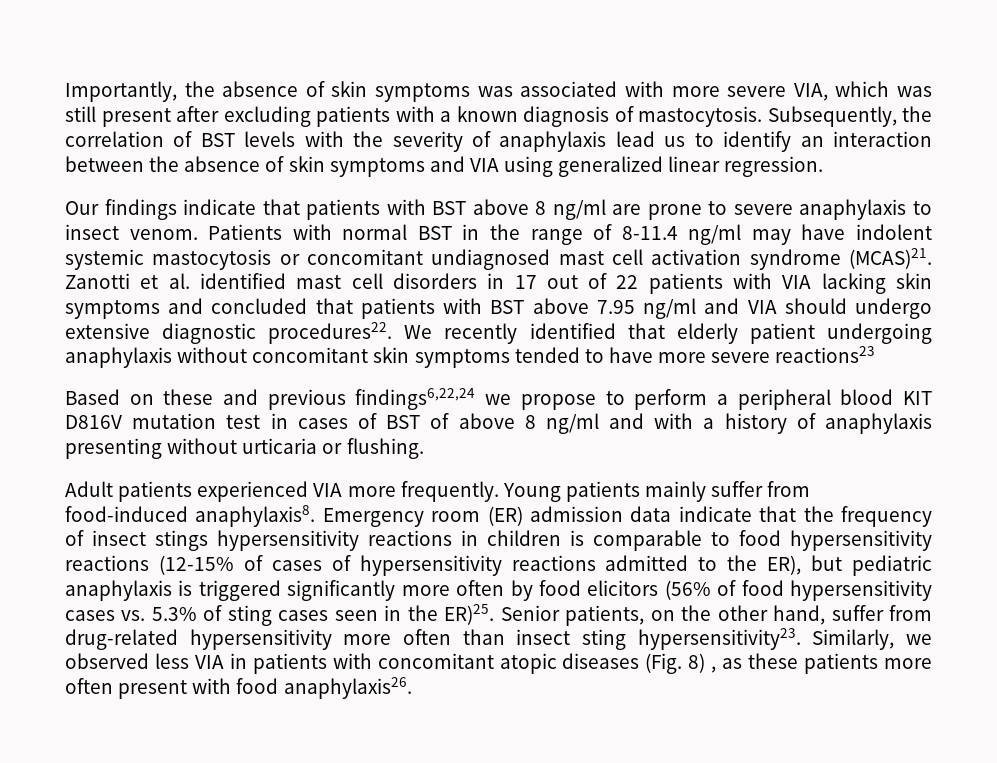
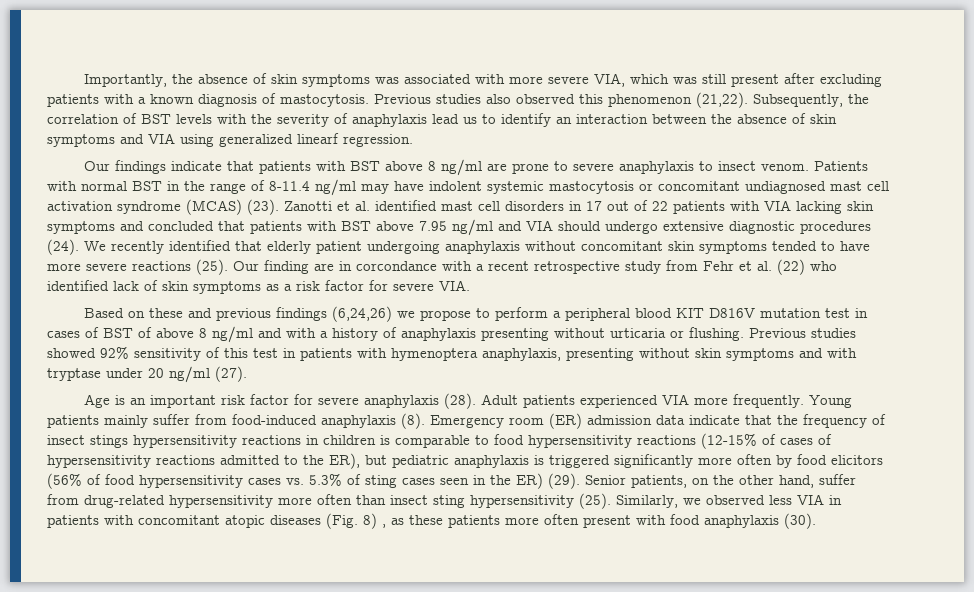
+ Previous studies also observed this phenomenon (21,22).
- Subsequently, the correlation of BST levels with the severity of anaphylaxis lead us to identify an interaction between the absence of skin symptoms and VIA using generalized linear regression.
+ Subsequently, the correlation of BST levels with the severity of anaphylaxis lead us to identify an interaction between the absence of skin symptoms and VIA using generalized linearf regression.
- Patients with normal BST in the range of 8-11.4 ng/ml may have indolent systemic mastocytosis or concomitant undiagnosed mast cell activation syndrome (MCAS)21.
+ Patients with normal BST in the range of 8-11.4 ng/ml may have indolent systemic mastocytosis or concomitant undiagnosed mast cell activation syndrome (MCAS) (23).
- Zanotti et al. identified mast cell disorders in 17 out of 22 patients with VIA lacking skin symptoms and concluded that patients with BST above 7.95 ng/ml and VIA should undergo extensive diagnostic procedures22.
+ Zanotti et al. identified mast cell disorders in 17 out of 22 patients with VIA lacking skin symptoms and concluded that patients with BST above 7.95 ng/ml and VIA should undergo extensive diagnostic procedures (24).
- We recently identified that elderly patient undergoing anaphylaxis without concomitant skin symptoms tended to have more severe reactions23
+ We recently identified that elderly patient undergoing anaphylaxis without concomitant skin symptoms tended to have more severe reactions (25). Our finding are in corcondance with a recent retrospective study from Fehr et al. (22) who identified lack of skin symptoms as a risk factor for severe VIA.
- Based on these and previous findings6,22,24 we propose to perform a peripheral blood KIT D816V mutation test in cases of BST of above 8 ng/ml and with a history of anaphylaxis presenting without urticaria or flushing.
- Adult patients experienced VIA more frequently.
+ Based on these and previous findings (6,24,26) we propose to perform a peripheral blood KIT D816V mutation test in cases of BST of above 8 ng/ml and with a history of anaphylaxis presenting without urticaria or flushing. Previous studies showed 92% sensitivity of this test in patients with hymenoptera anaphylaxis, presenting without skin symptoms and with tryptase under 20 ng/ml (27).
+ Age is an important risk factor for severe anaphylaxis (28). Adult patients experienced VIA more frequently.
- Young patients mainly suffer from food-induced anaphylaxis8.
+ Young patients mainly suffer from food-induced anaphylaxis (8).
- Emergency room (ER) admission data indicate that the frequency of insect stings hypersensitivity reactions in children is comparable to food hypersensitivity reactions (12-15% of cases of hypersensitivity reactions admitted to the ER), but pediatric anaphylaxis is triggered significantly more often by food elicitors (56% of food hypersensitivity cases vs. 5.3% of sting cases seen in the ER)25.
+ Emergency room (ER) admission data indicate that the frequency of insect stings hypersensitivity reactions in children is comparable to food hypersensitivity reactions (12-15% of cases of hypersensitivity reactions admitted to the ER), but pediatric anaphylaxis is triggered significantly more often by food elicitors (56% of food hypersensitivity cases vs. 5.3% of sting cases seen in the ER) (29).
- Senior patients, on the other hand, suffer from drug-related hypersensitivity more often than insect sting hypersensitivity23.
+ Senior patients, on the other hand, suffer from drug-related hypersensitivity more often than insect sting hypersensitivity (25).
- Similarly, we observed less VIA in patients with concomitant atopic diseases (Fig. 8) , as these patients more often present with food anaphylaxis26.
+ Similarly, we observed less VIA in patients with concomitant atopic diseases (Fig. 8) , as these patients more often present with food anaphylaxis (30).

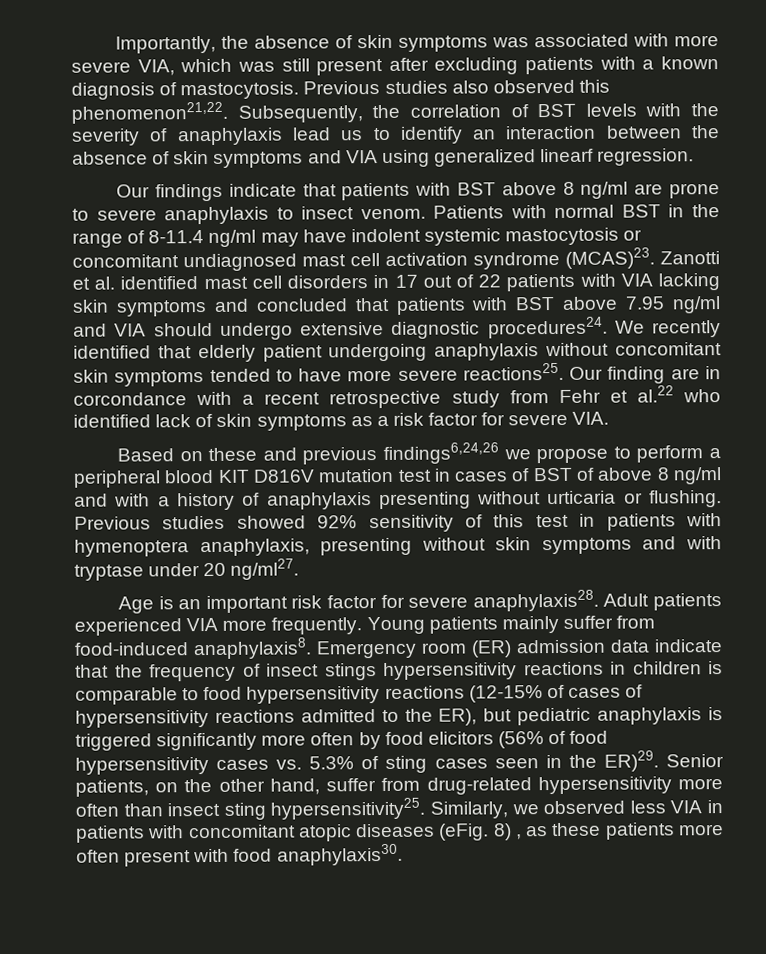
- Previous studies also observed this phenomenon (21,22).
+ Previous studies also observed this phenomenon21,22.
- Patients with normal BST in the range of 8-11.4 ng/ml may have indolent systemic mastocytosis or concomitant undiagnosed mast cell activation syndrome (MCAS) (23).
+ Patients with normal BST in the range of 8-11.4 ng/ml may have indolent systemic mastocytosis or concomitant undiagnosed mast cell activation syndrome (MCAS)23.
- Zanotti et al. identified mast cell disorders in 17 out of 22 patients with VIA lacking skin symptoms and concluded that patients with BST above 7.95 ng/ml and VIA should undergo extensive diagnostic procedures (24).
+ Zanotti et al. identified mast cell disorders in 17 out of 22 patients with VIA lacking skin symptoms and concluded that patients with BST above 7.95 ng/ml and VIA should undergo extensive diagnostic procedures24.
- We recently identified that elderly patient undergoing anaphylaxis without concomitant skin symptoms tended to have more severe reactions (25).
+ We recently identified that elderly patient undergoing anaphylaxis without concomitant skin symptoms tended to have more severe reactions25.
- Our finding are in corcondance with a recent retrospective study from Fehr et al. (22) who identified lack of skin symptoms as a risk factor for severe VIA.
+ Our finding are in corcondance with a recent retrospective study from Fehr et al.22 who identified lack of skin symptoms as a risk factor for severe VIA.
- Based on these and previous findings (6,24,26) we propose to perform a peripheral blood KIT D816V mutation test in cases of BST of above 8 ng/ml and with a history of anaphylaxis presenting without urticaria or flushing.
+ Based on these and previous findings6,24,26 we propose to perform a peripheral blood KIT D816V mutation test in cases of BST of above 8 ng/ml and with a history of anaphylaxis presenting without urticaria or flushing.
- Previous studies showed 92% sensitivity of this test in patients with hymenoptera anaphylaxis, presenting without skin symptoms and with tryptase under 20 ng/ml (27).
+ Previous studies showed 92% sensitivity of this test in patients with hymenoptera anaphylaxis, presenting without skin symptoms and with tryptase under 20 ng/ml27.
- Age is an important risk factor for severe anaphylaxis (28).
+ Age is an important risk factor for severe anaphylaxis28.
- Young patients mainly suffer from food-induced anaphylaxis (8).
+ Young patients mainly suffer from food-induced anaphylaxis8.
- Emergency room (ER) admission data indicate that the frequency of insect stings hypersensitivity reactions in children is comparable to food hypersensitivity reactions (12-15% of cases of hypersensitivity reactions admitted to the ER), but pediatric anaphylaxis is triggered significantly more often by food elicitors (56% of food hypersensitivity cases vs. 5.3% of sting cases seen in the ER) (29).
+ Emergency room (ER) admission data indicate that the frequency of insect stings hypersensitivity reactions in children is comparable to food hypersensitivity reactions (12-15% of cases of hypersensitivity reactions admitted to the ER), but pediatric anaphylaxis is triggered significantly more often by food elicitors (56% of food hypersensitivity cases vs. 5.3% of sting cases seen in the ER)29.
- Senior patients, on the other hand, suffer from drug-related hypersensitivity more often than insect sting hypersensitivity (25).
+ Senior patients, on the other hand, suffer from drug-related hypersensitivity more often than insect sting hypersensitivity25.
- Similarly, we observed less VIA in patients with concomitant atopic diseases (Fig. 8) , as these patients more often present with food anaphylaxis (30).
+ Similarly, we observed less VIA in patients with concomitant atopic diseases (eFig. 8) , as these patients more often present with food anaphylaxis30.

